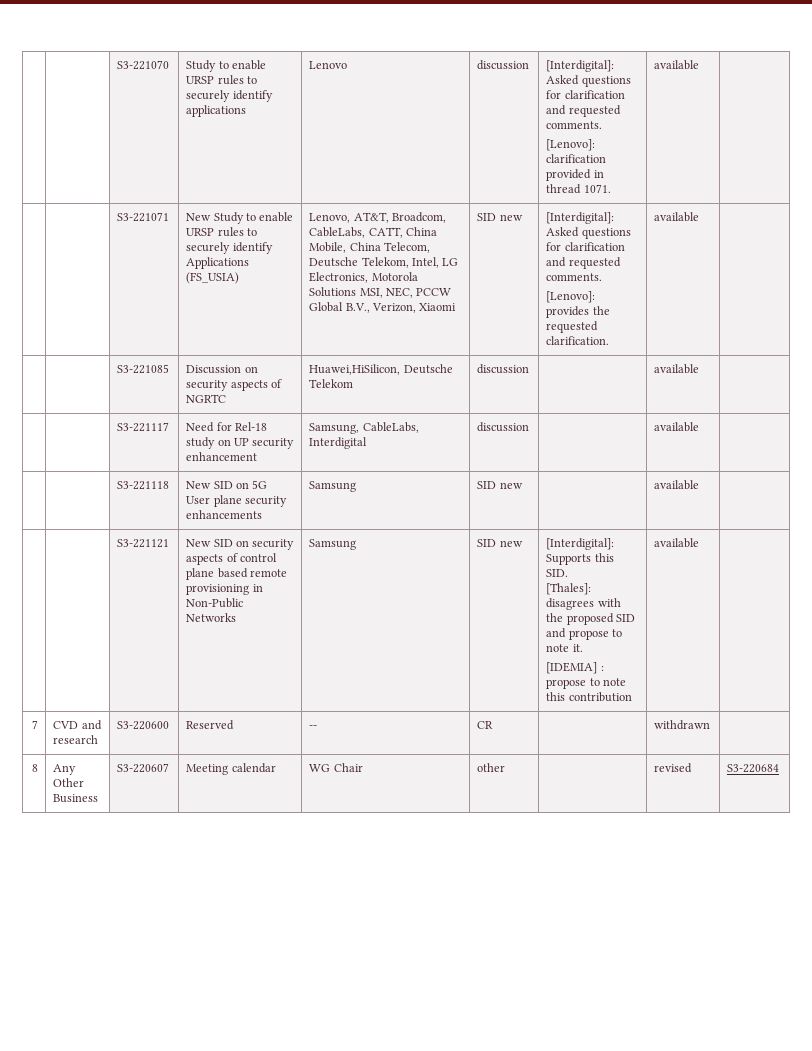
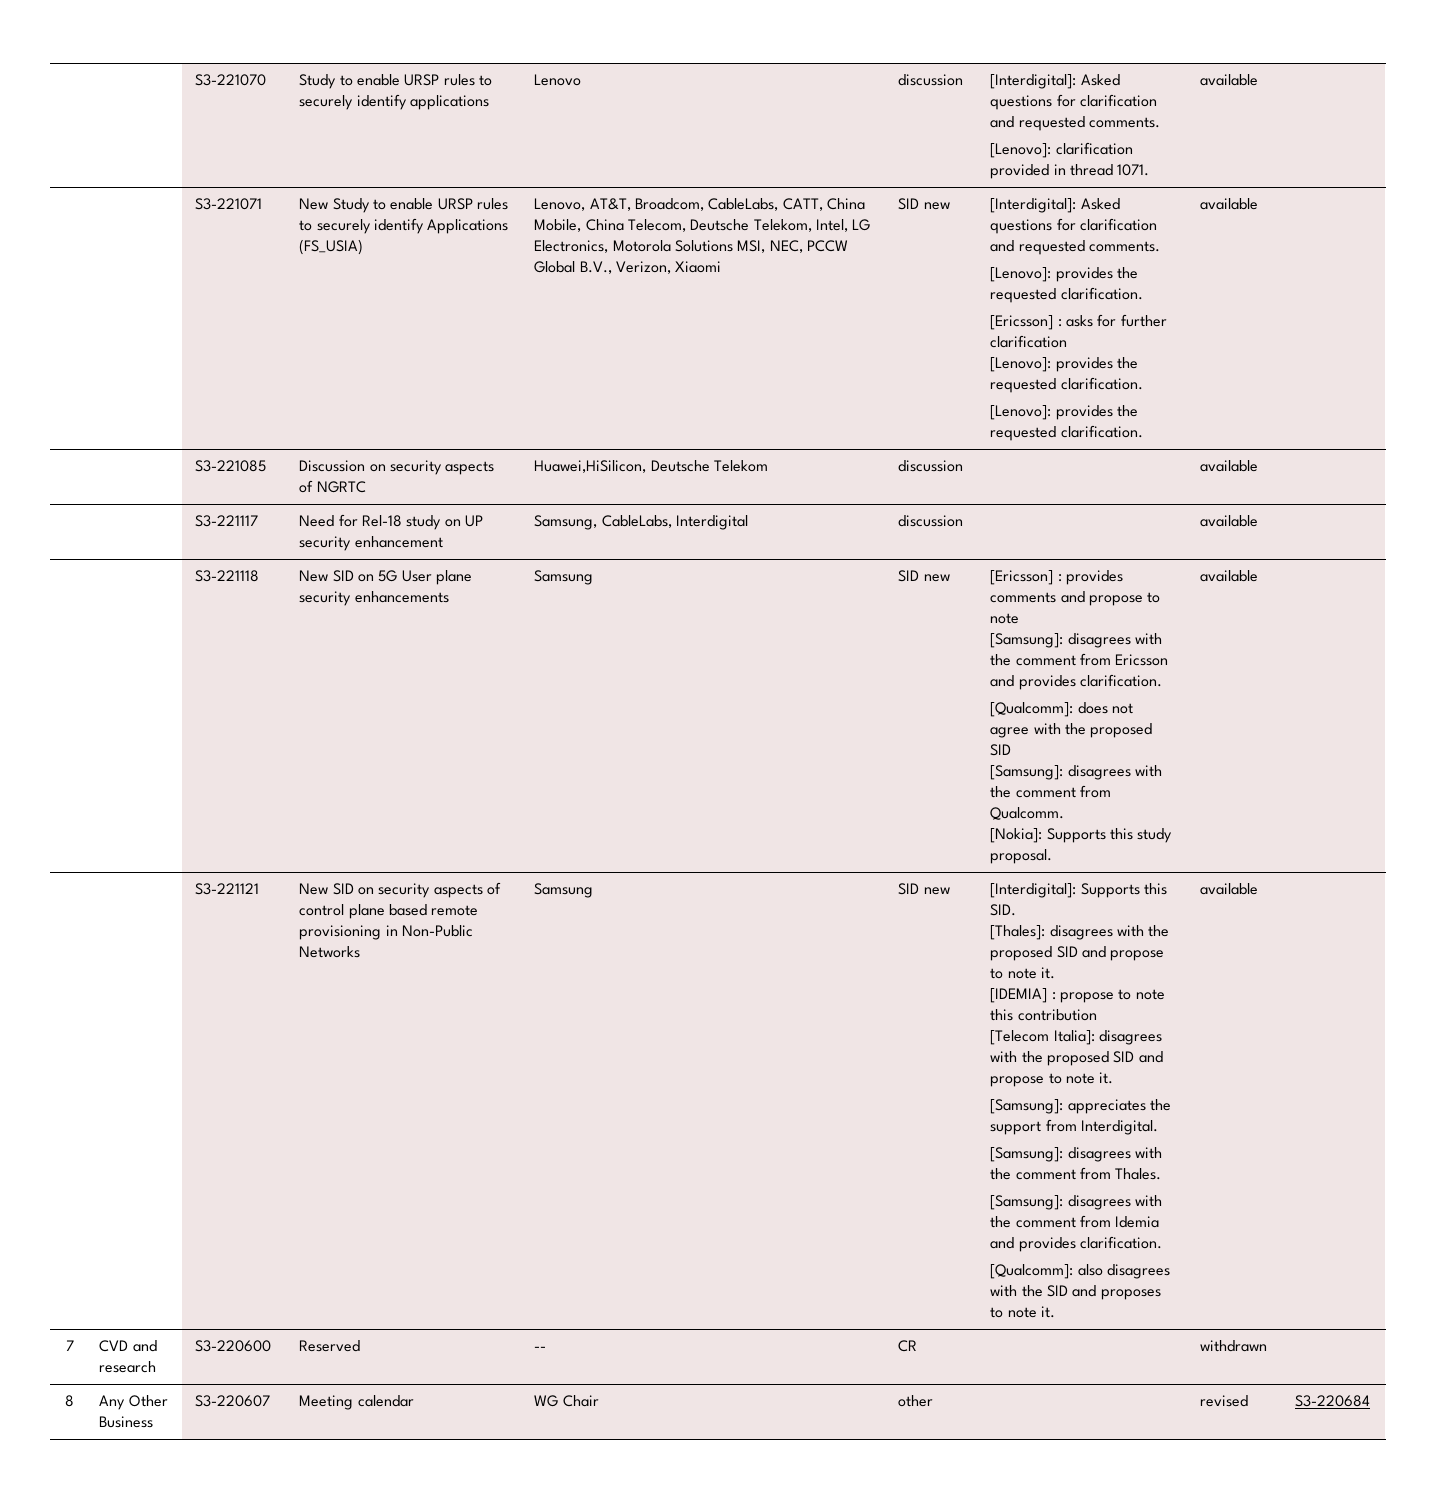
+ [Ericsson] : asks for further clarification
+ [Lenovo]: provides the requested clarification.
+ [Lenovo]: provides the requested clarification.
+ [Ericsson] : provides comments and propose to note
+ [Samsung]: disagrees with the comment from Ericsson and provides clarification.
+ [Qualcomm]: does not agree with the proposed SID
+ [Samsung]: disagrees with the comment from Qualcomm.
+ [Nokia]: Supports this study proposal.
+ [Telecom Italia]: disagrees with the proposed SID and propose to note it.
+ [Samsung]: appreciates the support from Interdigital.
+ [Samsung]: disagrees with the comment from Thales.
+ [Samsung]: disagrees with the comment from Idemia and provides clarification.
+ [Qualcomm]: also disagrees with the SID and proposes to note it.

